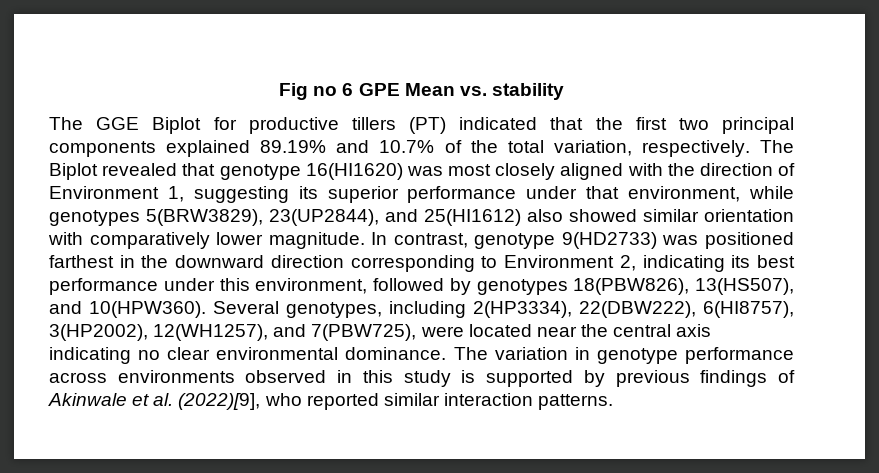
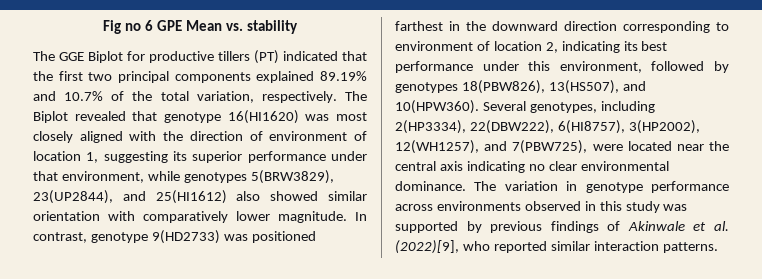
- The Biplot revealed that genotype 16(HI1620) was most closely aligned with the direction of Environment 1, suggesting its superior performance under that environment, while genotypes 5(BRW3829), 23(UP2844), and 25(HI1612) also showed similar orientation with comparatively lower magnitude.
+ The Biplot revealed that genotype 16(HI1620) was most closely aligned with the direction of environment of location 1, suggesting its superior performance under that environment, while genotypes 5(BRW3829), 23(UP2844), and 25(HI1612) also showed similar orientation with comparatively lower magnitude.
- In contrast, genotype 9(HD2733) was positioned farthest in the downward direction corresponding to Environment 2, indicating its best performance under this environment, followed by genotypes 18(PBW826), 13(HS507), and 10(HPW360).
+ In contrast, genotype 9(HD2733) was positioned farthest in the downward direction corresponding to environment of location 2, indicating its best performance under this environment, followed by genotypes 18(PBW826), 13(HS507), and 10(HPW360).
- The variation in genotype performance across environments observed in this study is supported by previous findings of Akinwale et al. (2022)[9], who reported similar interaction patterns.
+ The variation in genotype performance across environments observed in this study was supported by previous findings of Akinwale et al. (2022)[9], who reported similar interaction patterns.

